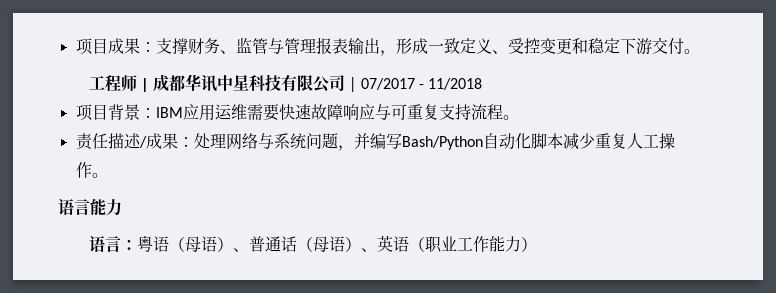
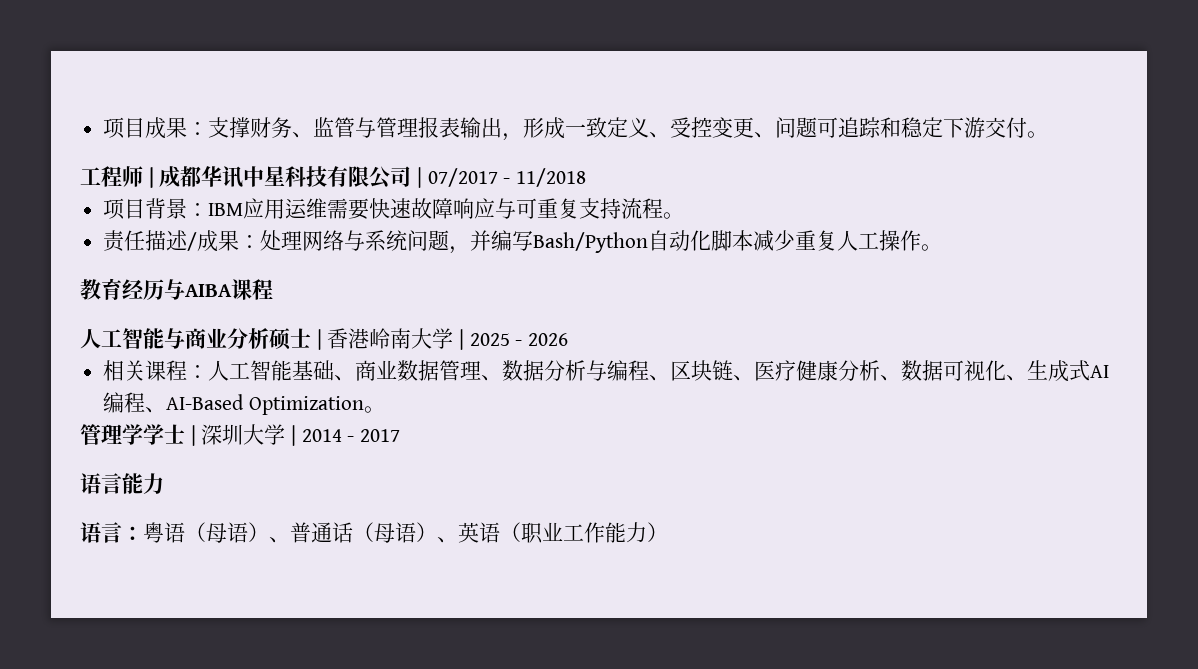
- 项目成果：支撑财务、监管与管理报表输出，形成一致定义、受控变更和稳定下游交付。
+ 项目成果：支撑财务、监管与管理报表输出，形成一致定义、受控变更、问题可追踪和稳定下游交付。
+ 教育经历与AIBA课程
+ 人工智能与商业分析硕士 | 香港岭南大学 | 2025 - 2026
+ 相关课程：人工智能基础、商业数据管理、数据分析与编程、区块链、医疗健康分析、数据可视化、生成式AI编程、AI-Based Optimization。
+ 管理学学士 | 深圳大学 | 2014 - 2017

